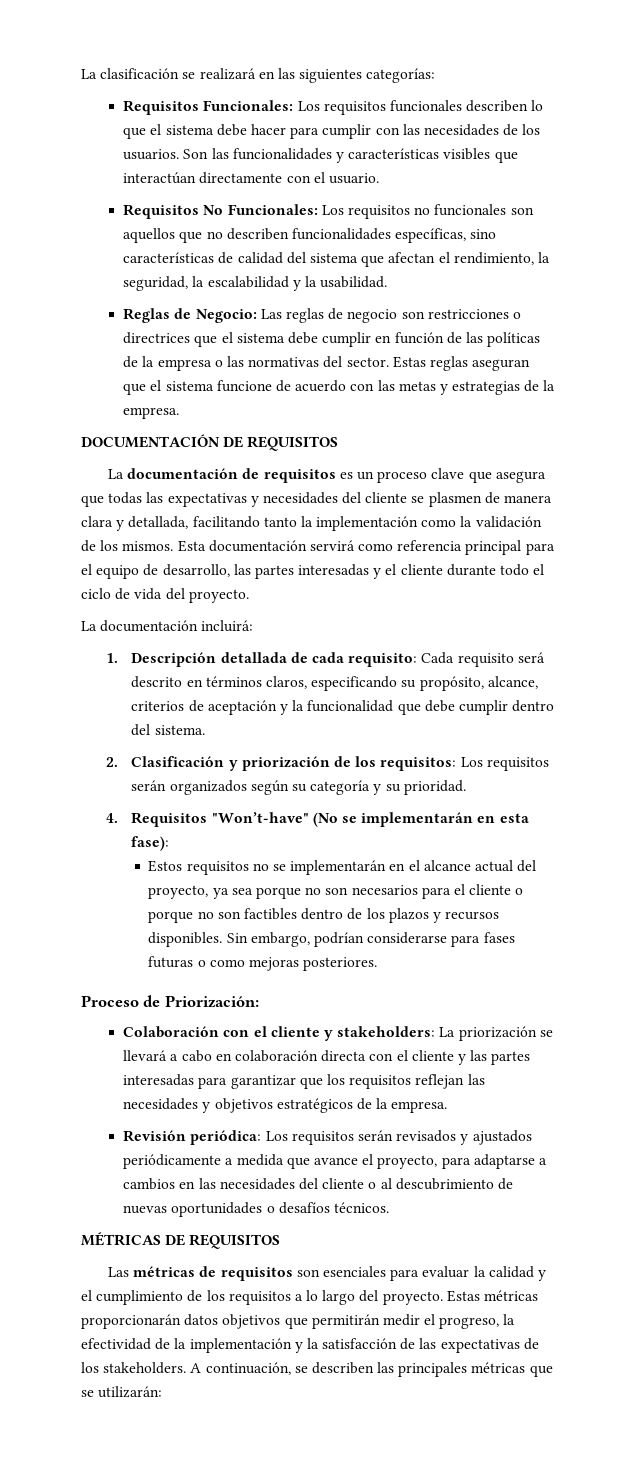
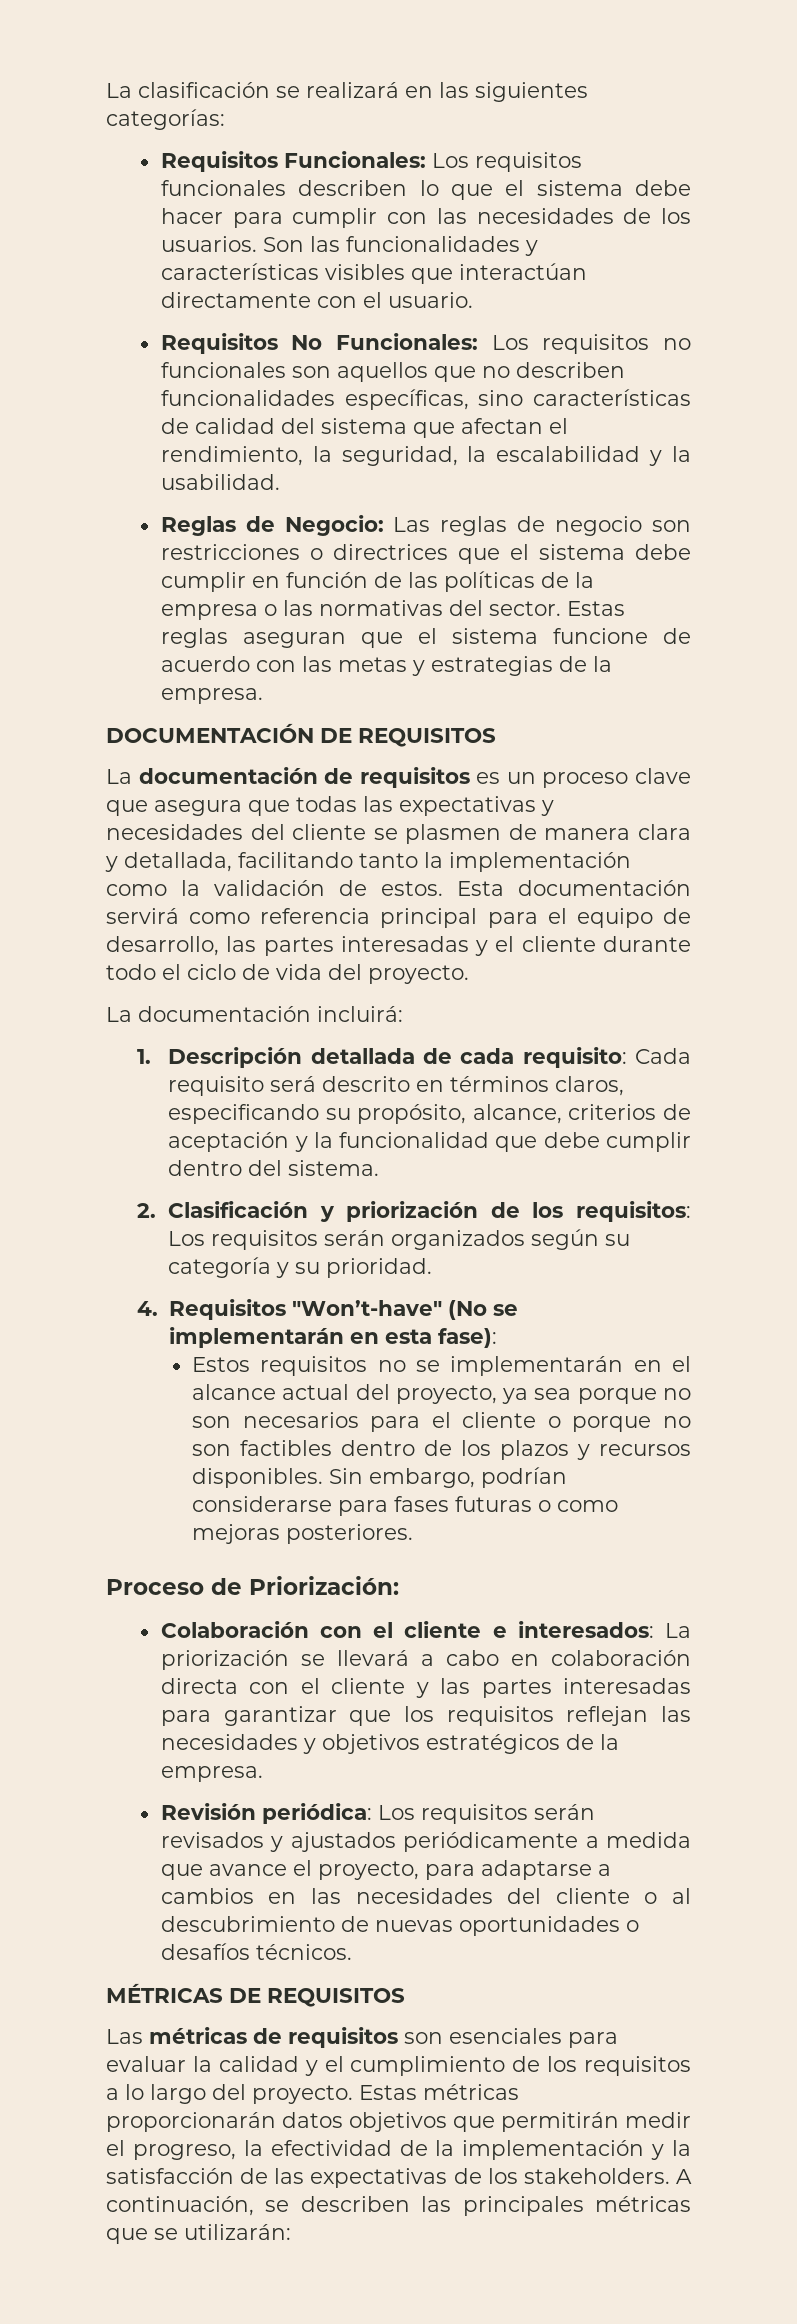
- La documentación de requisitos es un proceso clave que asegura que todas las expectativas y necesidades del cliente se plasmen de manera clara y detallada, facilitando tanto la implementación como la validación de los mismos.
+ La documentación de requisitos es un proceso clave que asegura que todas las expectativas y necesidades del cliente se plasmen de manera clara y detallada, facilitando tanto la implementación como la validación de estos.
- Colaboración con el cliente y stakeholders: La priorización se llevará a cabo en colaboración directa con el cliente y las partes interesadas para garantizar que los requisitos reflejan las necesidades y objetivos estratégicos de la empresa.
+ Colaboración con el cliente e interesados: La priorización se llevará a cabo en colaboración directa con el cliente y las partes interesadas para garantizar que los requisitos reflejan las necesidades y objetivos estratégicos de la empresa.

